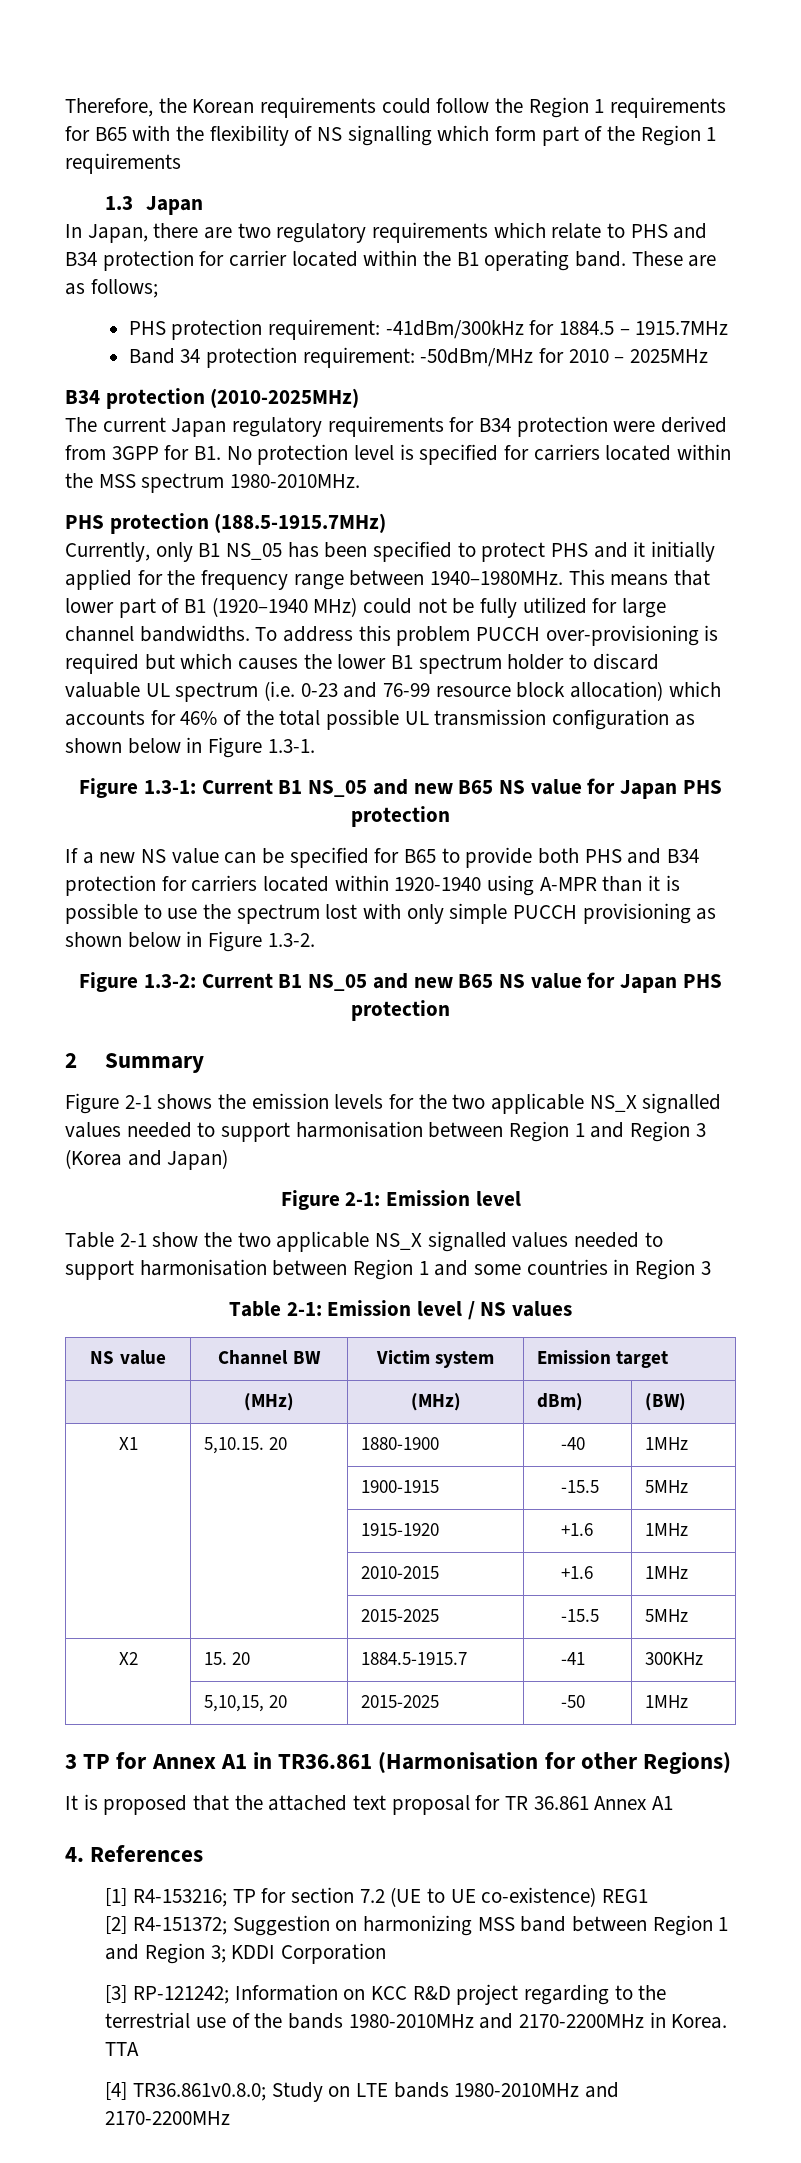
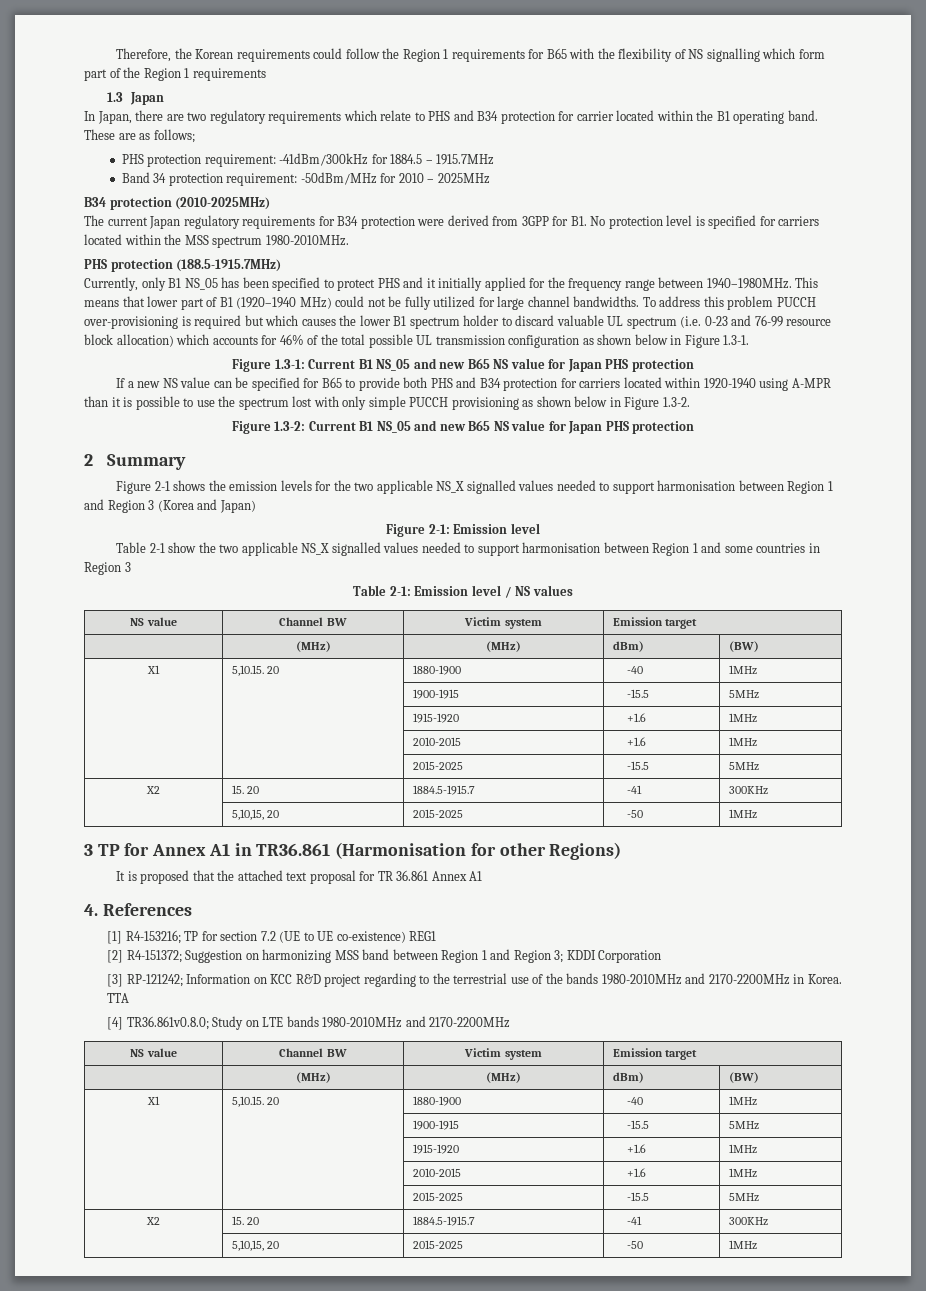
  [4] TR36.861v0.8.0; Study on LTE bands 1980-2010MHz and 2170-2200MHz
+ NS value | Channel BW | Victim system | Emission target
+ | (MHz) | (MHz) | dBm) | (BW)
+ X1 | 5,10.15. 20 | 1880-1900 | -40 | 1MHz
+ | | 1900-1915 | -15.5 | 5MHz
+ | | 1915-1920 | +1.6 | 1MHz
+ | | 2010-2015 | +1.6 | 1MHz
+ | | 2015-2025 | -15.5 | 5MHz
+ X2 | 15. 20 | 1884.5-1915.7 | -41 | 300KHz
+ | 5,10,15, 20 | 2015-2025 | -50 | 1MHz

